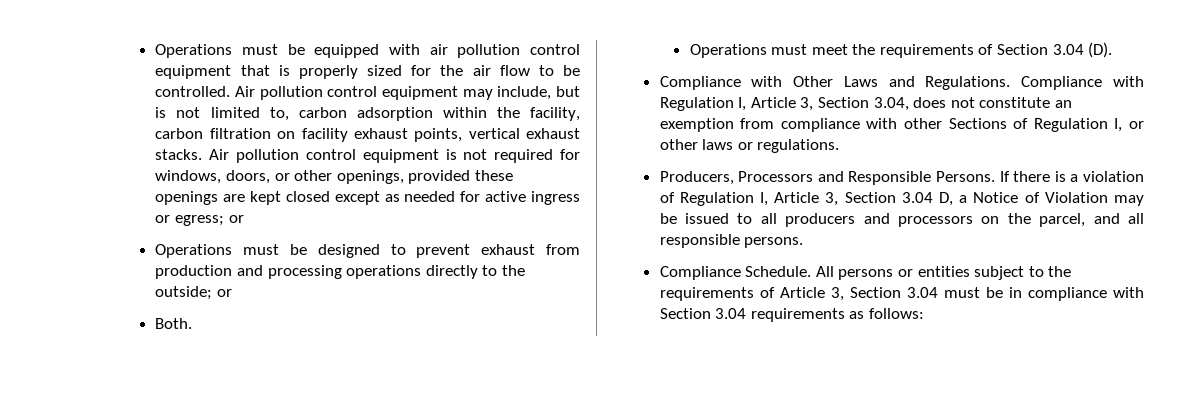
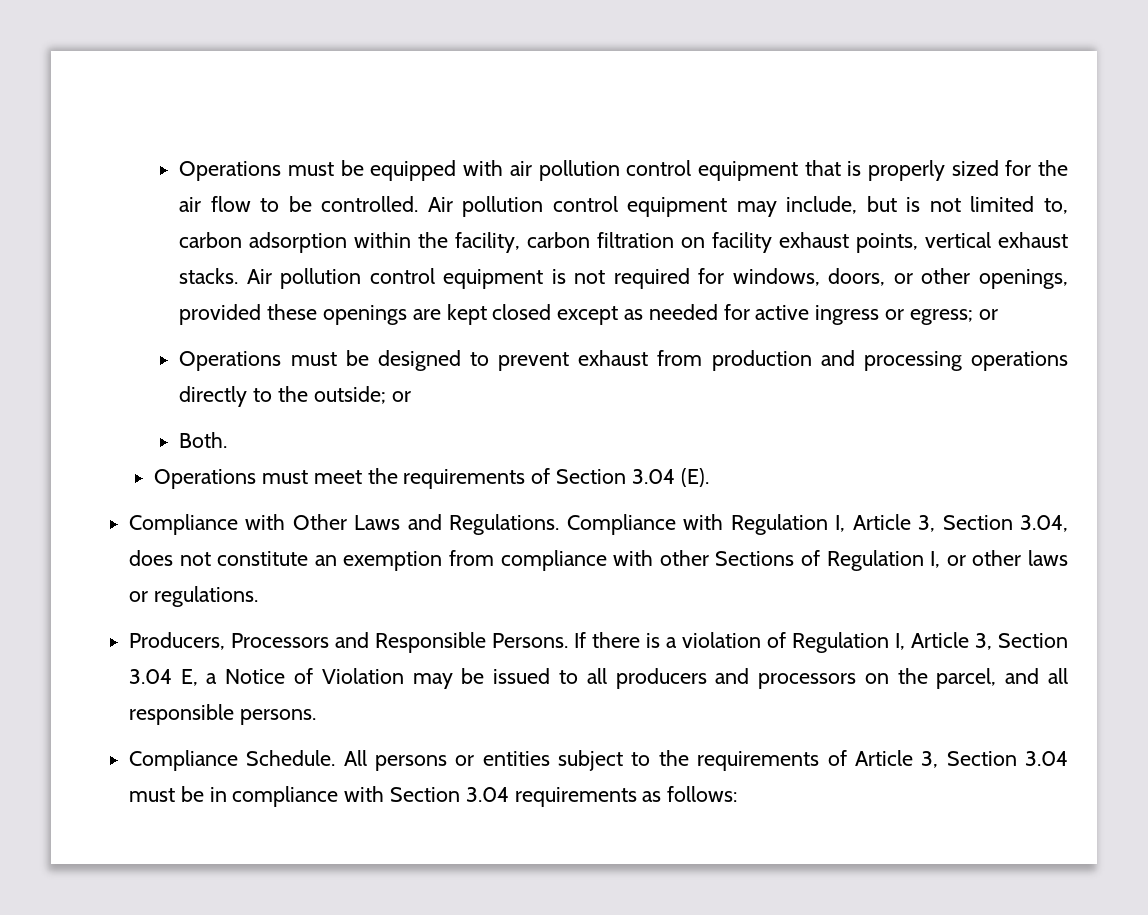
- Operations must meet the requirements of Section 3.04 (D).
+ Operations must meet the requirements of Section 3.04 (E).
- If there is a violation of Regulation I, Article 3, Section 3.04 D, a Notice of Violation may be issued to all producers and processors on the parcel, and all responsible persons.
+ If there is a violation of Regulation I, Article 3, Section 3.04 E, a Notice of Violation may be issued to all producers and processors on the parcel, and all responsible persons.

